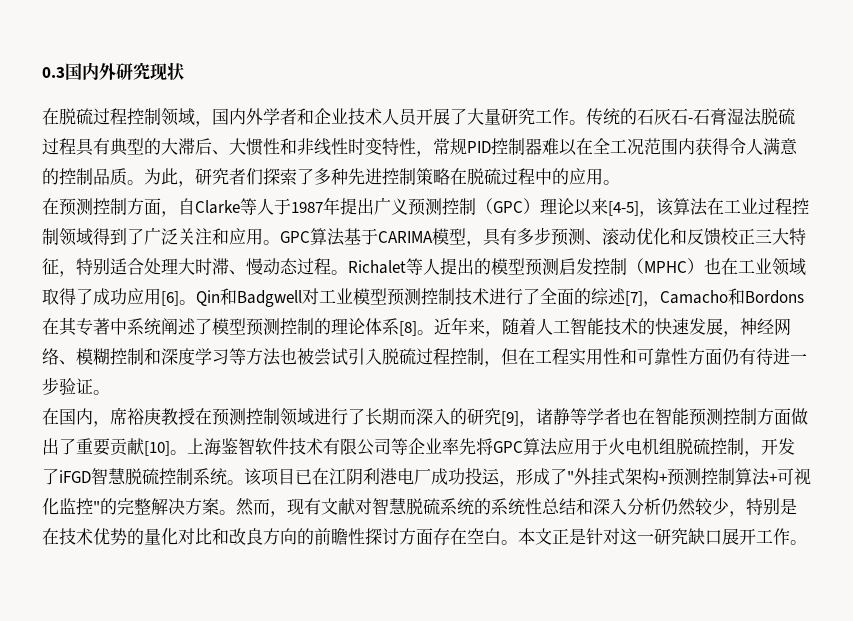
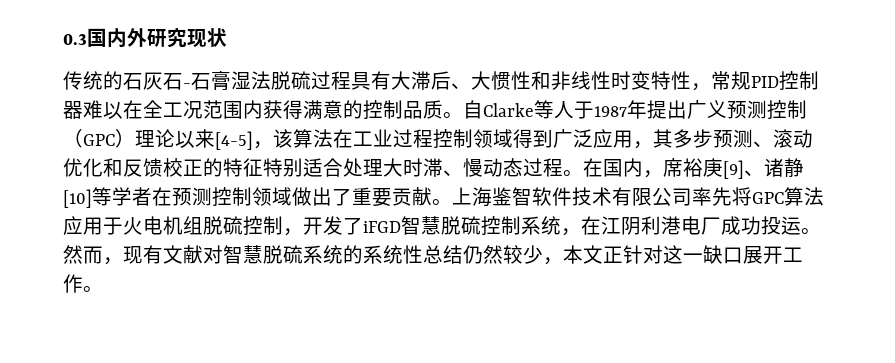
- 在脱硫过程控制领域，国内外学者和企业技术人员开展了大量研究工作。传统的石灰石-石膏湿法脱硫过程具有典型的大滞后、大惯性和非线性时变特性，常规PID控制器难以在全工况范围内获得令人满意的控制品质。
+ 传统的石灰石-石膏湿法脱硫过程具有大滞后、大惯性和非线性时变特性，常规PID控制器难以在全工况范围内获得满意的控制品质。
- 为此，研究者们探索了多种先进控制策略在脱硫过程中的应用。
- 在预测控制方面，自Clarke等人于1987年提出广义预测控制（GPC）理论以来[4-5]，该算法在工业过程控制领域得到了广泛关注和应用。GPC算法基于CARIMA模型，具有多步预测、滚动优化和反馈校正三大特征，特别适合处理大时滞、慢动态过程。
+ 自Clarke等人于1987年提出广义预测控制（GPC）理论以来[4-5]，该算法在工业过程控制领域得到广泛应用，其多步预测、滚动优化和反馈校正的特征特别适合处理大时滞、慢动态过程。
- Richalet等人提出的模型预测启发控制（MPHC）也在工业领域取得了成功应用[6]。Qin和Badgwell对工业模型预测控制技术进行了全面的综述[7]，Camacho和Bordons在其专著中系统阐述了模型预测控制的理论体系[8]。近年来，随着人工智能技术的快速发展，神经网络、模糊控制和深度学习等方法也被尝试引入脱硫过程控制，但在工程实用性和可靠性方面仍有待进一步验证。
- 在国内，席裕庚教授在预测控制领域进行了长期而深入的研究[9]，诸静等学者也在智能预测控制方面做出了重要贡献[10]。
+ 在国内，席裕庚[9]、诸静[10]等学者在预测控制领域做出了重要贡献。
- 上海鉴智软件技术有限公司等企业率先将GPC算法应用于火电机组脱硫控制，开发了iFGD智慧脱硫控制系统。该项目已在江阴利港电厂成功投运，形成了"外挂式架构+预测控制算法+可视化监控"的完整解决方案。
+ 上海鉴智软件技术有限公司率先将GPC算法应用于火电机组脱硫控制，开发了iFGD智慧脱硫控制系统，在江阴利港电厂成功投运。
- 然而，现有文献对智慧脱硫系统的系统性总结和深入分析仍然较少，特别是在技术优势的量化对比和改良方向的前瞻性探讨方面存在空白。本文正是针对这一研究缺口展开工作。
+ 然而，现有文献对智慧脱硫系统的系统性总结仍然较少，本文正针对这一缺口展开工作。

